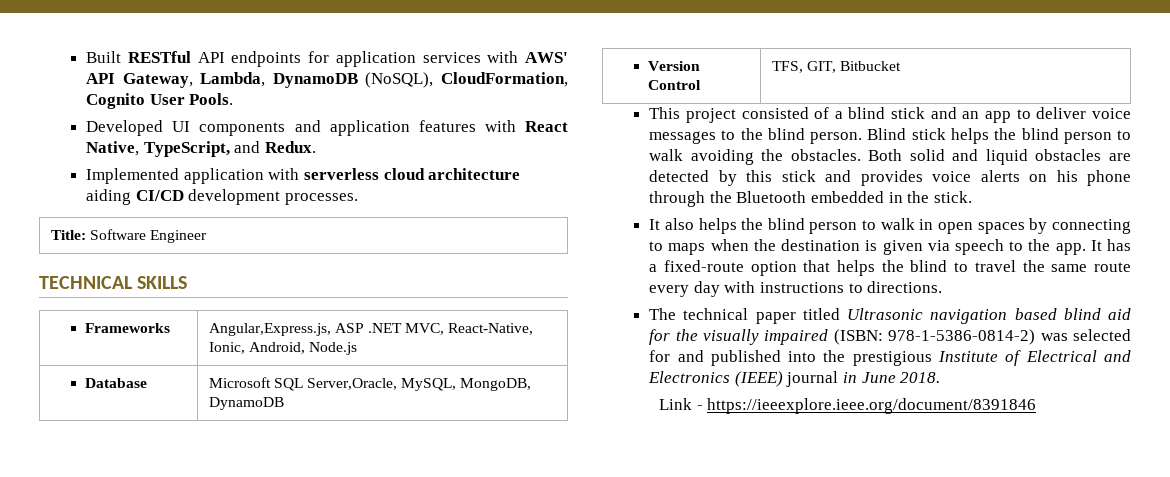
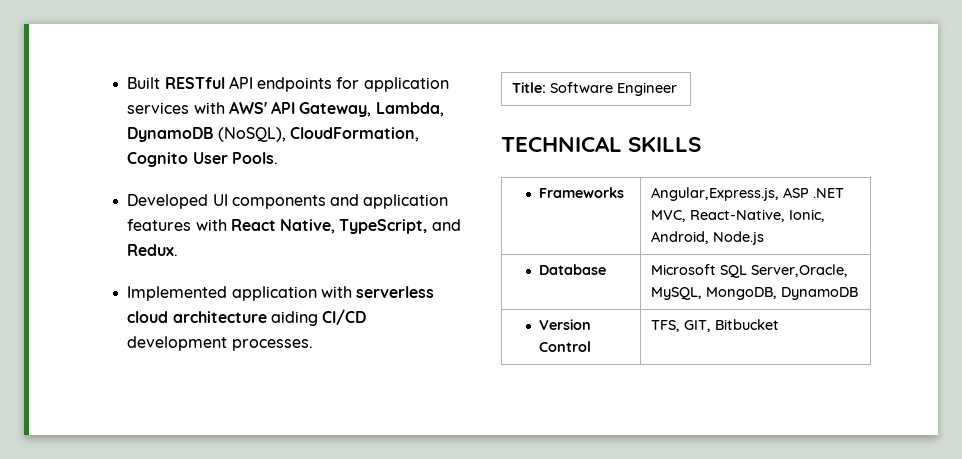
- This project consisted of a blind stick and an app to deliver voice messages to the blind person. Blind stick helps the blind person to walk avoiding the obstacles. Both solid and liquid obstacles are detected by this stick and provides voice alerts on his phone through the Bluetooth embedded in the stick.
- It also helps the blind person to walk in open spaces by connecting to maps when the destination is given via speech to the app. It has a fixed-route option that helps the blind to travel the same route every day with instructions to directions.
- The technical paper titled Ultrasonic navigation based blind aid for the visually impaired (ISBN: 978-1-5386-0814-2) was selected for and published into the prestigious Institute of Electrical and Electronics (IEEE) journal in June 2018.
- Link - https://ieeexplore.ieee.org/document/8391846

